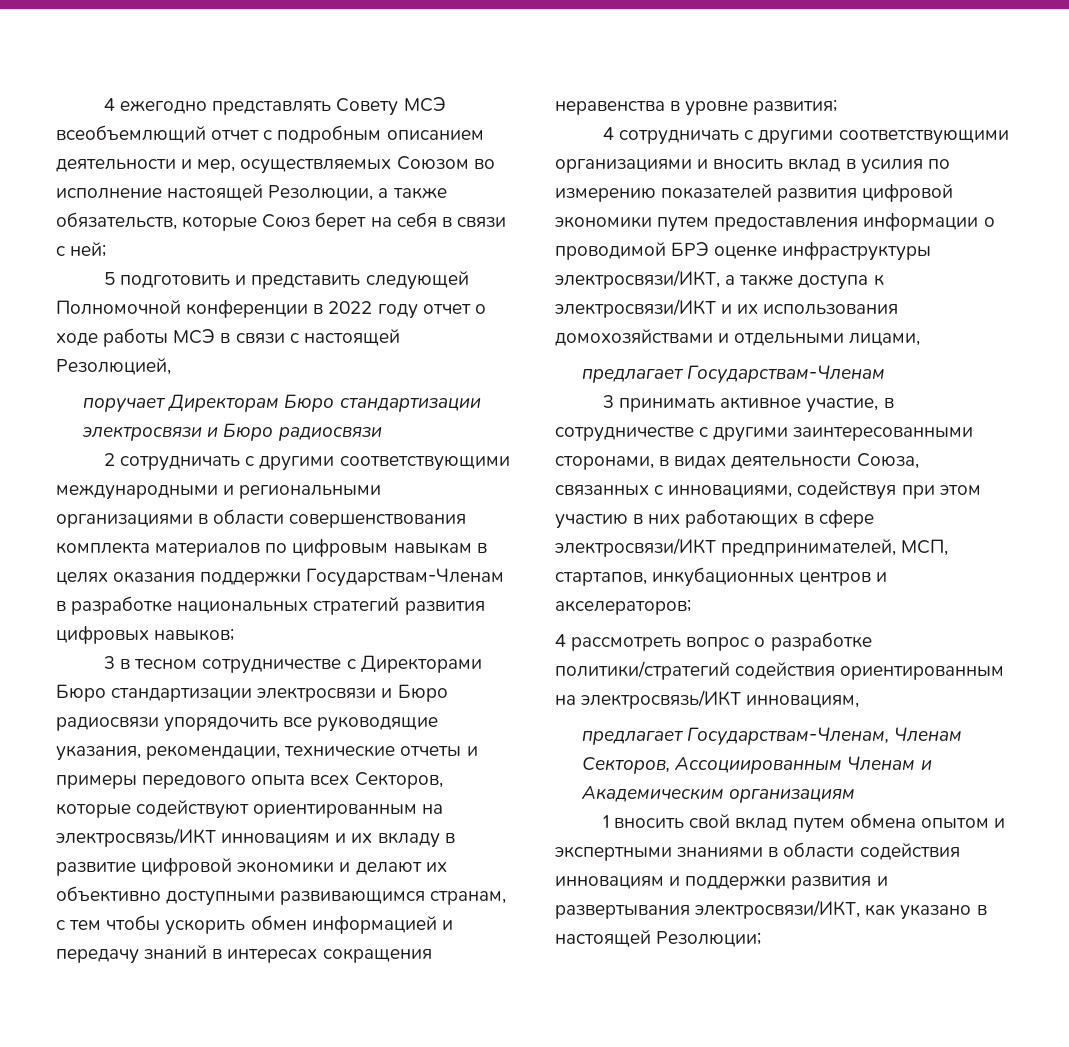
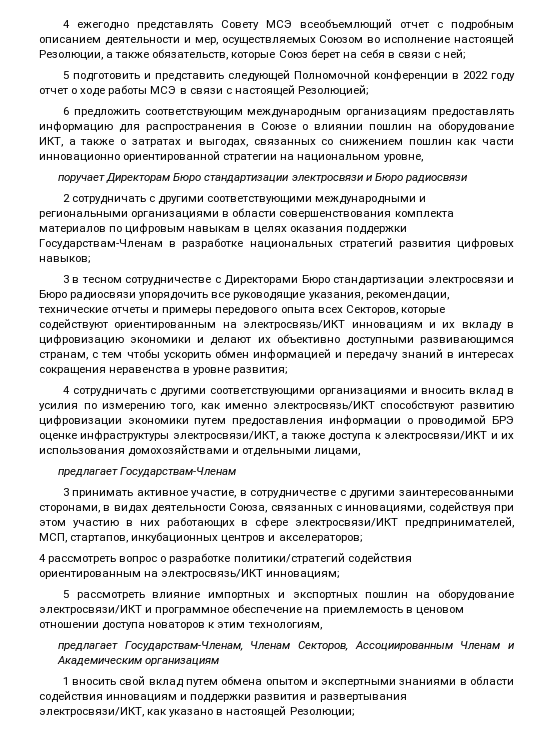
- 5 подготовить и представить следующей Полномочной конференции в 2022 году отчет о ходе работы МСЭ в связи с настоящей Резолюцией,
+ 5 подготовить и представить следующей Полномочной конференции в 2022 году отчет о ходе работы МСЭ в связи с настоящей Резолюцией;
+ 6 предложить соответствующим международным организациям предоставлять информацию для распространения в Союзе о влиянии пошлин на оборудование ИКТ, а также о затратах и выгодах, связанных со снижением пошлин как части инновационно ориентированной стратегии на национальном уровне,
- 3 в тесном сотрудничестве с Директорами Бюро стандартизации электросвязи и Бюро радиосвязи упорядочить все руководящие указания, рекомендации, технические отчеты и примеры передового опыта всех Секторов, которые содействуют ориентированным на электросвязь/ИКТ инновациям и их вкладу в развитие цифровой экономики и делают их объективно доступными развивающимся странам, с тем чтобы ускорить обмен информацией и передачу знаний в интересах сокращения неравенства в уровне развития;
+ 3 в тесном сотрудничестве с Директорами Бюро стандартизации электросвязи и Бюро радиосвязи упорядочить все руководящие указания, рекомендации, технические отчеты и примеры передового опыта всех Секторов, которые содействуют ориентированным на электросвязь/ИКТ инновациям и их вкладу в цифровизацию экономики и делают их объективно доступными развивающимся странам, с тем чтобы ускорить обмен информацией и передачу знаний в интересах сокращения неравенства в уровне развития;
- 4 сотрудничать с другими соответствующими организациями и вносить вклад в усилия по измерению показателей развития цифровой экономики путем предоставления информации о проводимой БРЭ оценке инфраструктуры электросвязи/ИКТ, а также доступа к электросвязи/ИКТ и их использования домохозяйствами и отдельными лицами,
+ 4 сотрудничать с другими соответствующими организациями и вносить вклад в усилия по измерению того, как именно электросвязь/ИКТ способствуют развитию цифровизации экономики путем предоставления информации о проводимой БРЭ оценке инфраструктуры электросвязи/ИКТ, а также доступа к электросвязи/ИКТ и их использования домохозяйствами и отдельными лицами,
- 4 рассмотреть вопрос о разработке политики/стратегий содействия ориентированным на электросвязь/ИКТ инновациям,
+ 4 рассмотреть вопрос о разработке политики/стратегий содействия ориентированным на электросвязь/ИКТ инновациям;
+ 5 рассмотреть влияние импортных и экспортных пошлин на оборудование электросвязи/ИКТ и программное обеспечение на приемлемость в ценовом отношении доступа новаторов к этим технологиям,

